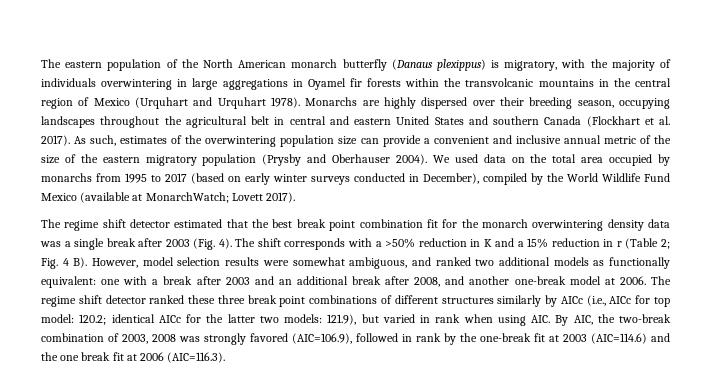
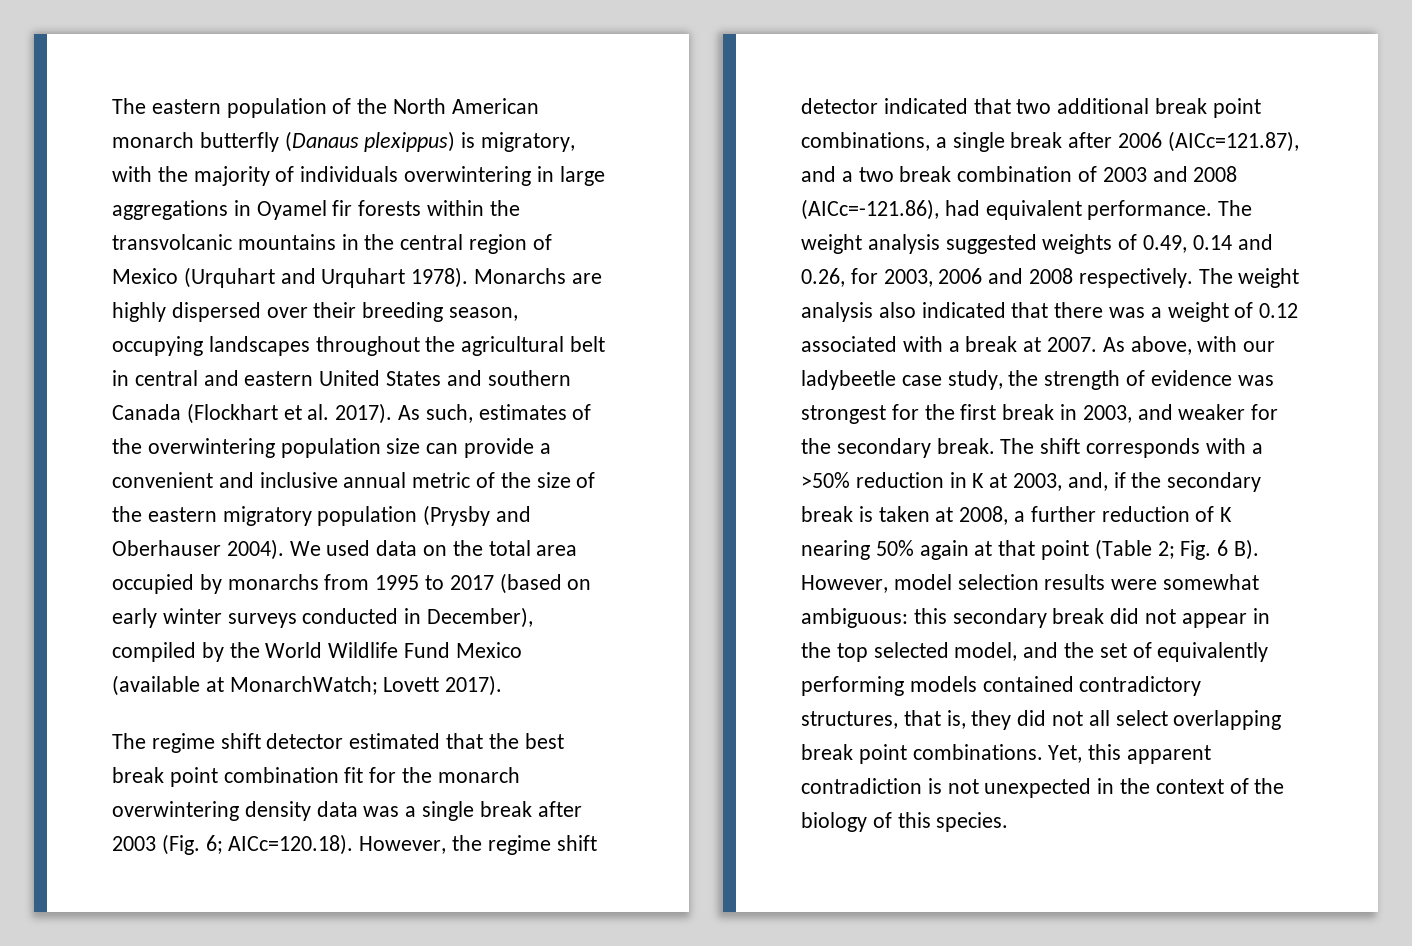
- The regime shift detector estimated that the best break point combination fit for the monarch overwintering density data was a single break after 2003 (Fig. 4).
+ The regime shift detector estimated that the best break point combination fit for the monarch overwintering density data was a single break after 2003 (Fig. 6; AICc=120.18). However, the regime shift detector indicated that two additional break point combinations, a single break after 2006 (AICc=121.87), and a two break combination of 2003 and 2008 (AICc=-121.86), had equivalent performance. The weight analysis suggested weights of 0.49, 0.14 and 0.26, for 2003, 2006 and 2008 respectively. The weight analysis also indicated that there was a weight of 0.12 associated with a break at 2007. As above, with our ladybeetle case study, the strength of evidence was strongest for the first break in 2003, and weaker for the secondary break.
- The shift corresponds with a >50% reduction in K and a 15% reduction in r (Table 2; Fig. 4 B). However, model selection results were somewhat ambiguous, and ranked two additional models as functionally equivalent: one with a break after 2003 and an additional break after 2008, and another one-break model at 2006. The regime shift detector ranked these three break point combinations of different structures similarly by AICc (i.e., AICc for top model: 120.2; identical AICc for the latter two models: 121.9), but varied in rank when using AIC. By AIC, the two-break combination of 2003, 2008 was strongly favored (AIC=106.9), followed in rank by the one-break fit at 2003 (AIC=114.6) and the one break fit at 2006 (AIC=116.3).
+ The shift corresponds with a >50% reduction in K at 2003, and, if the secondary break is taken at 2008, a further reduction of K nearing 50% again at that point (Table 2; Fig. 6 B). However, model selection results were somewhat ambiguous: this secondary break did not appear in the top selected model, and the set of equivalently performing models contained contradictory structures, that is, they did not all select overlapping break point combinations. Yet, this apparent contradiction is not unexpected in the context of the biology of this species.

